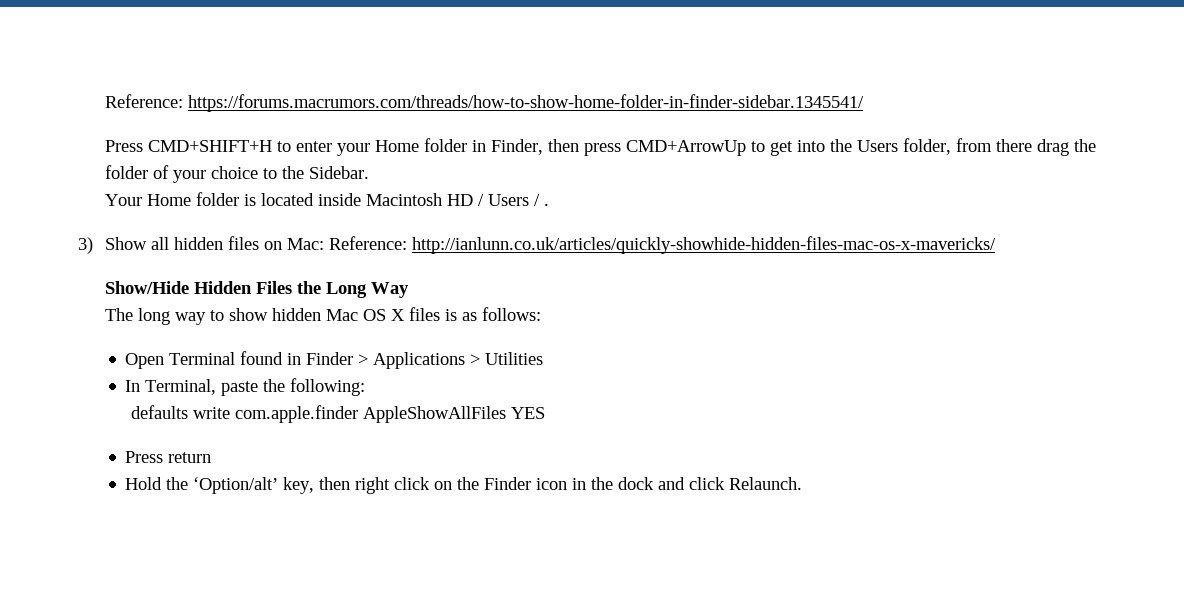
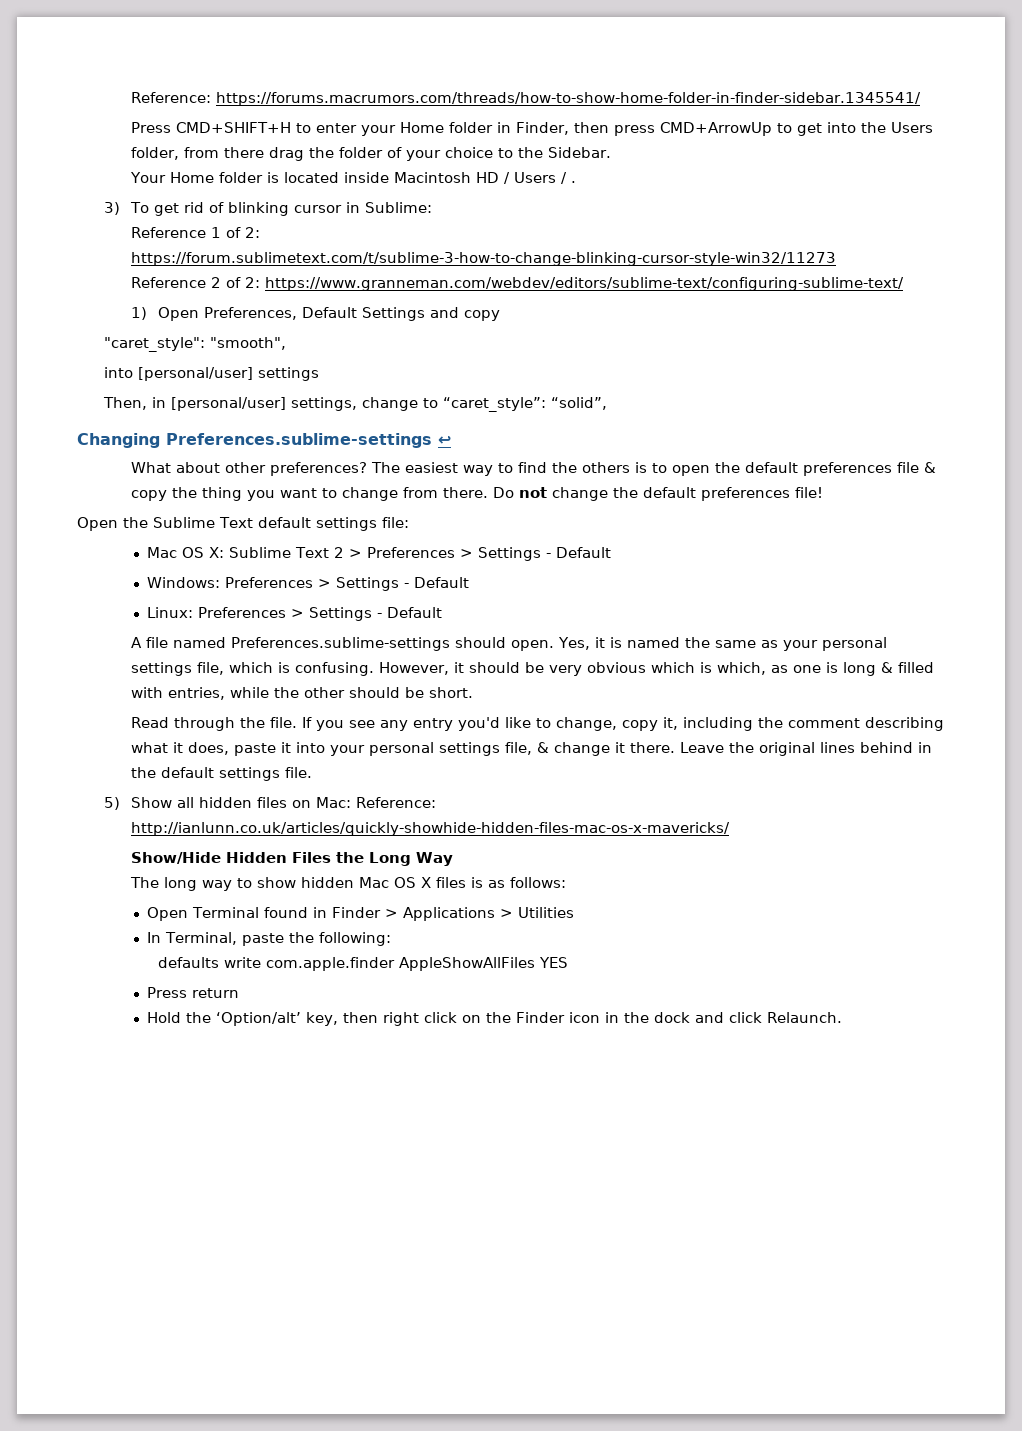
- 3) Show all hidden files on Mac: Reference: http://ianlunn.co.uk/articles/quickly-showhide-hidden-files-mac-os-x-mavericks/
+ 3) To get rid of blinking cursor in Sublime:
+ Reference 1 of 2: https://forum.sublimetext.com/t/sublime-3-how-to-change-blinking-cursor-style-win32/11273
+ Reference 2 of 2: https://www.granneman.com/webdev/editors/sublime-text/configuring-sublime-text/
+ 1) Open Preferences, Default Settings and copy
+ "caret_style": "smooth",
+ into [personal/user] settings
+ Then, in [personal/user] settings, change to “caret_style”: “solid”,
+ Changing Preferences.sublime-settings ↩
+ What about other preferences? The easiest way to find the others is to open the default preferences file & copy the thing you want to change from there. Do not change the default preferences file!
+ Open the Sublime Text default settings file:
+ Mac OS X: Sublime Text 2 > Preferences > Settings - Default
+ Windows: Preferences > Settings - Default
+ Linux: Preferences > Settings - Default
+ A file named Preferences.sublime-settings should open. Yes, it is named the same as your personal settings file, which is confusing. However, it should be very obvious which is which, as one is long & filled with entries, while the other should be short.
+ Read through the file. If you see any entry you'd like to change, copy it, including the comment describing what it does, paste it into your personal settings file, & change it there. Leave the original lines behind in the default settings file.
+ 5) Show all hidden files on Mac: Reference: http://ianlunn.co.uk/articles/quickly-showhide-hidden-files-mac-os-x-mavericks/

